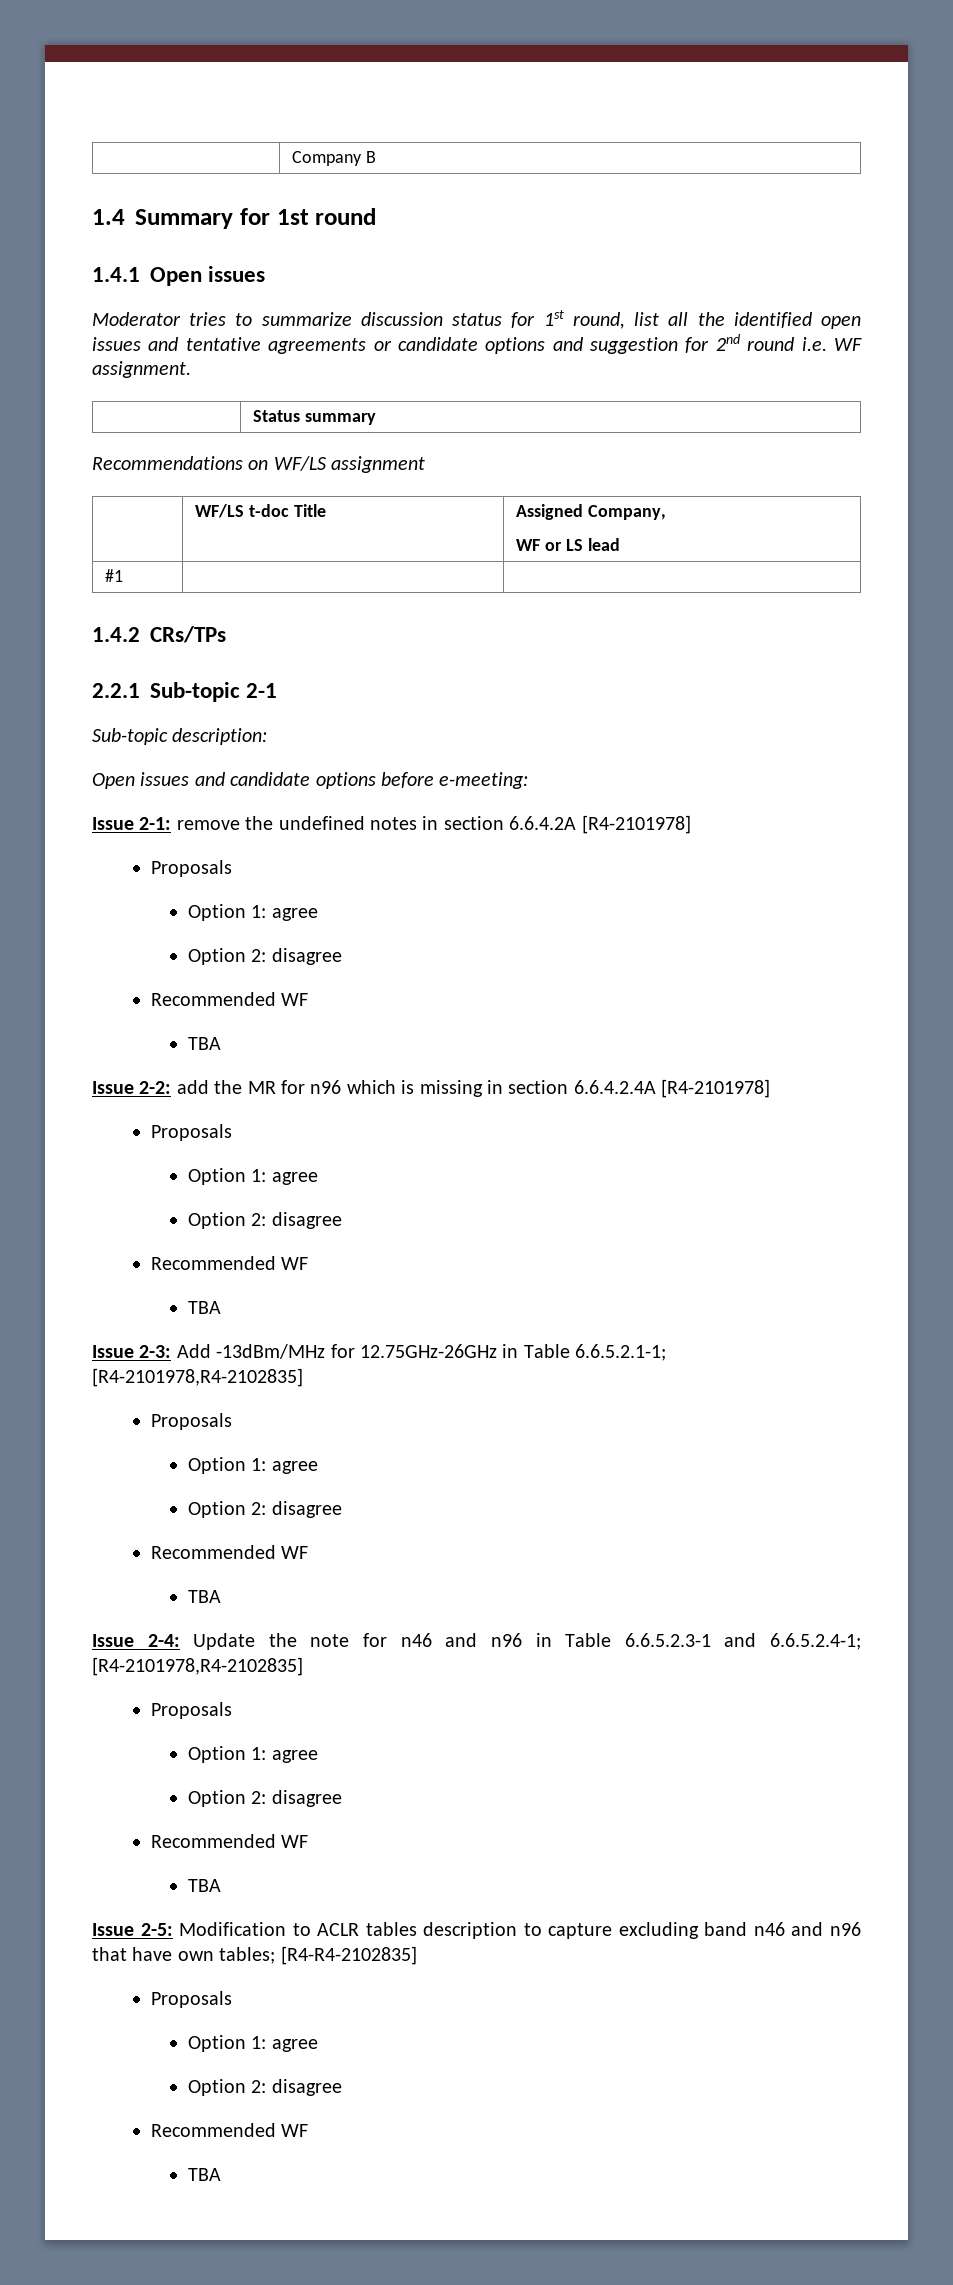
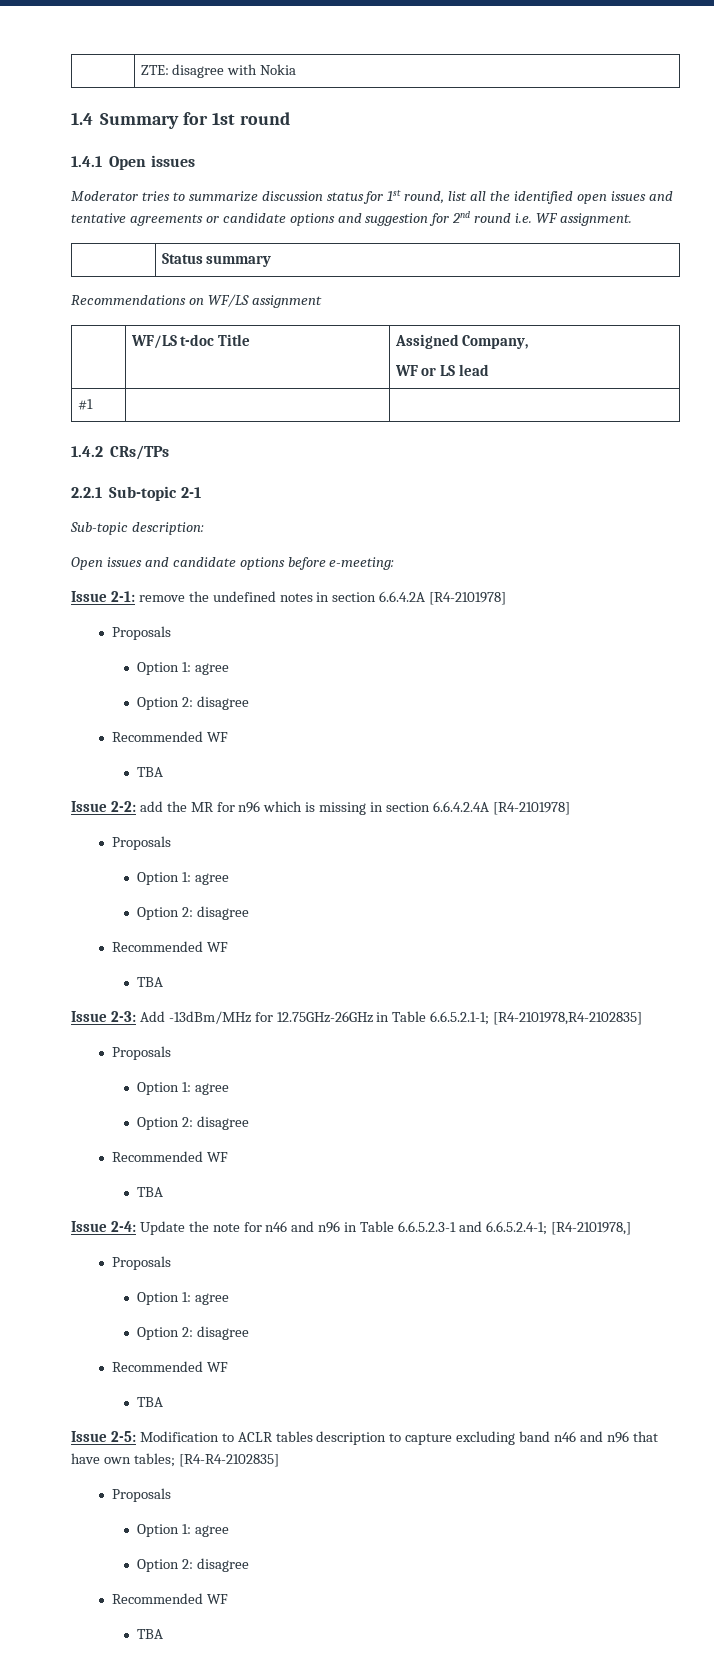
- | Company B
+ | ZTE: disagree with Nokia
- Issue 2-4: Update the note for n46 and n96 in Table 6.6.5.2.3-1 and 6.6.5.2.4-1; [R4-2101978,R4-2102835]
+ Issue 2-4: Update the note for n46 and n96 in Table 6.6.5.2.3-1 and 6.6.5.2.4-1; [R4-2101978,]

